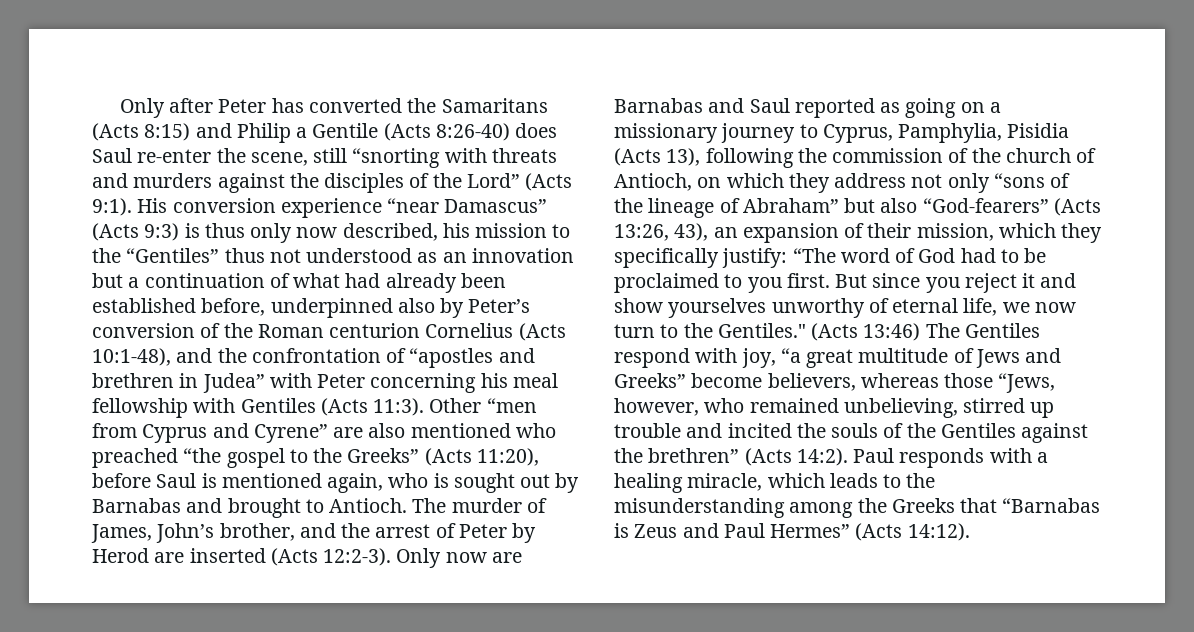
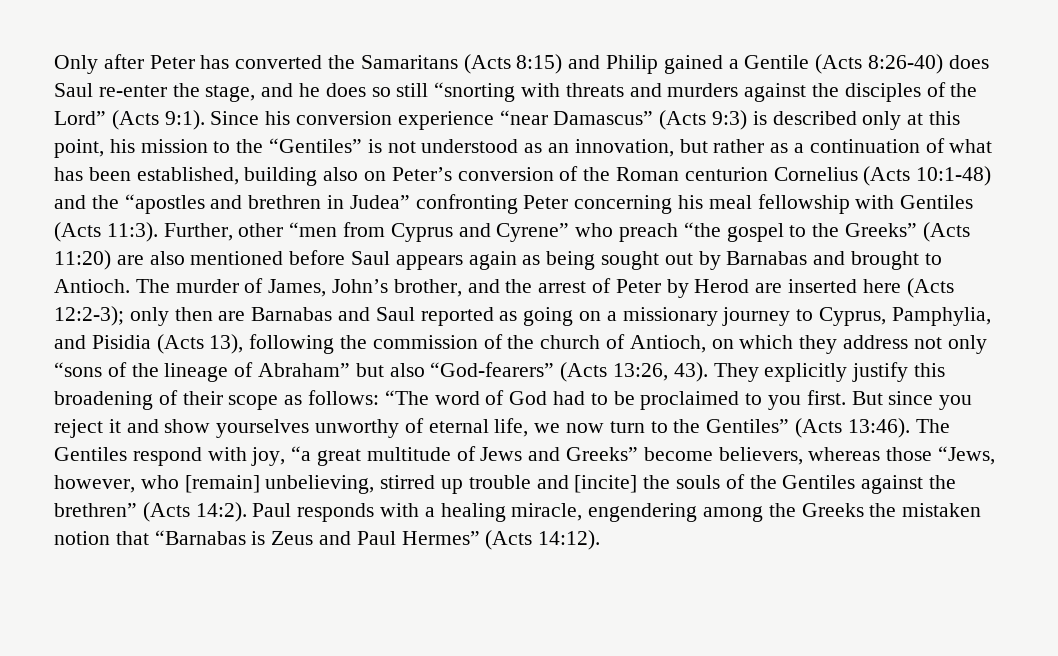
- Only after Peter has converted the Samaritans (Acts 8:15) and Philip a Gentile (Acts 8:26-40) does Saul re-enter the scene, still “snorting with threats and murders against the disciples of the Lord” (Acts 9:1).
+ Only after Peter has converted the Samaritans (Acts 8:15) and Philip gained a Gentile (Acts 8:26-40) does Saul re-enter the stage, and he does so still “snorting with threats and murders against the disciples of the Lord” (Acts 9:1).
- His conversion experience “near Damascus” (Acts 9:3) is thus only now described, his mission to the “Gentiles” thus not understood as an innovation but a continuation of what had already been established before, underpinned also by Peter’s conversion of the Roman centurion Cornelius (Acts 10:1-48), and the confrontation of “apostles and brethren in Judea” with Peter concerning his meal fellowship with Gentiles (Acts 11:3).
+ Since his conversion experience “near Damascus” (Acts 9:3) is described only at this point, his mission to the “Gentiles” is not understood as an innovation, but rather as a continuation of what has been established, building also on Peter’s conversion of the Roman centurion Cornelius (Acts 10:1-48) and the “apostles and brethren in Judea” confronting Peter concerning his meal fellowship with Gentiles (Acts 11:3).
- Other “men from Cyprus and Cyrene” are also mentioned who preached “the gospel to the Greeks” (Acts 11:20), before Saul is mentioned again, who is sought out by Barnabas and brought to Antioch.
+ Further, other “men from Cyprus and Cyrene” who preach “the gospel to the Greeks” (Acts 11:20) are also mentioned before Saul appears again as being sought out by Barnabas and brought to Antioch.
- The murder of James, John’s brother, and the arrest of Peter by Herod are inserted (Acts 12:2-3). Only now are Barnabas and Saul reported as going on a missionary journey to Cyprus, Pamphylia, Pisidia (Acts 13), following the commission of the church of Antioch, on which they address not only “sons of the lineage of Abraham” but also “God-fearers” (Acts 13:26, 43), an expansion of their mission, which they specifically justify:
+ The murder of James, John’s brother, and the arrest of Peter by Herod are inserted here (Acts 12:2-3); only then are Barnabas and Saul reported as going on a missionary journey to Cyprus, Pamphylia, and Pisidia (Acts 13), following the commission of the church of Antioch, on which they address not only “sons of the lineage of Abraham” but also “God-fearers” (Acts 13:26, 43). They explicitly justify this broadening of their scope as follows:
- But since you reject it and show yourselves unworthy of eternal life, we now turn to the Gentiles." (Acts 13:46) The Gentiles respond with joy, “a great multitude of Jews and Greeks” become believers, whereas those “Jews, however, who remained unbelieving, stirred up trouble and incited the souls of the Gentiles against the brethren” (Acts 14:2).
+ But since you reject it and show yourselves unworthy of eternal life, we now turn to the Gentiles” (Acts 13:46). The Gentiles respond with joy, “a great multitude of Jews and Greeks” become believers, whereas those “Jews, however, who [remain] unbelieving, stirred up trouble and [incite] the souls of the Gentiles against the brethren” (Acts 14:2).
- Paul responds with a healing miracle, which leads to the misunderstanding among the Greeks that “Barnabas is Zeus and Paul Hermes” (Acts 14:12).
+ Paul responds with a healing miracle, engendering among the Greeks the mistaken notion that “Barnabas is Zeus and Paul Hermes” (Acts 14:12).

